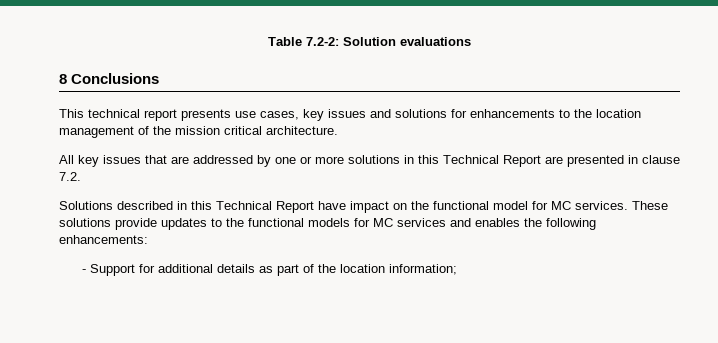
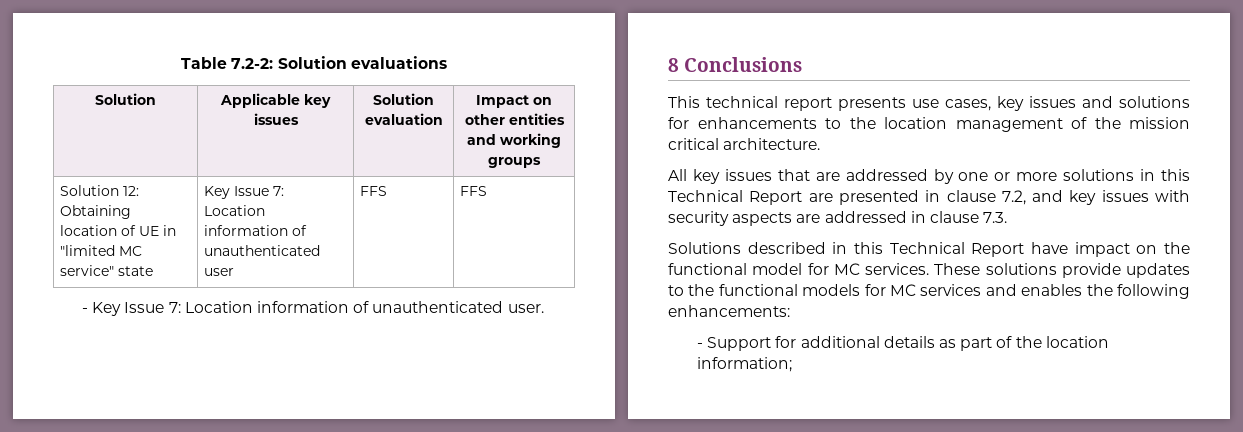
+ Solution | Applicable key issues | Solution evaluation | Impact on other entities and working groups
+ Solution 12: Obtaining location of UE in "limited MC service" state | Key Issue 7: Location information of unauthenticated user | FFS | FFS
+ - Key Issue 7: Location information of unauthenticated user.
- All key issues that are addressed by one or more solutions in this Technical Report are presented in clause 7.2.
+ All key issues that are addressed by one or more solutions in this Technical Report are presented in clause 7.2, and key issues with security aspects are addressed in clause 7.3.

